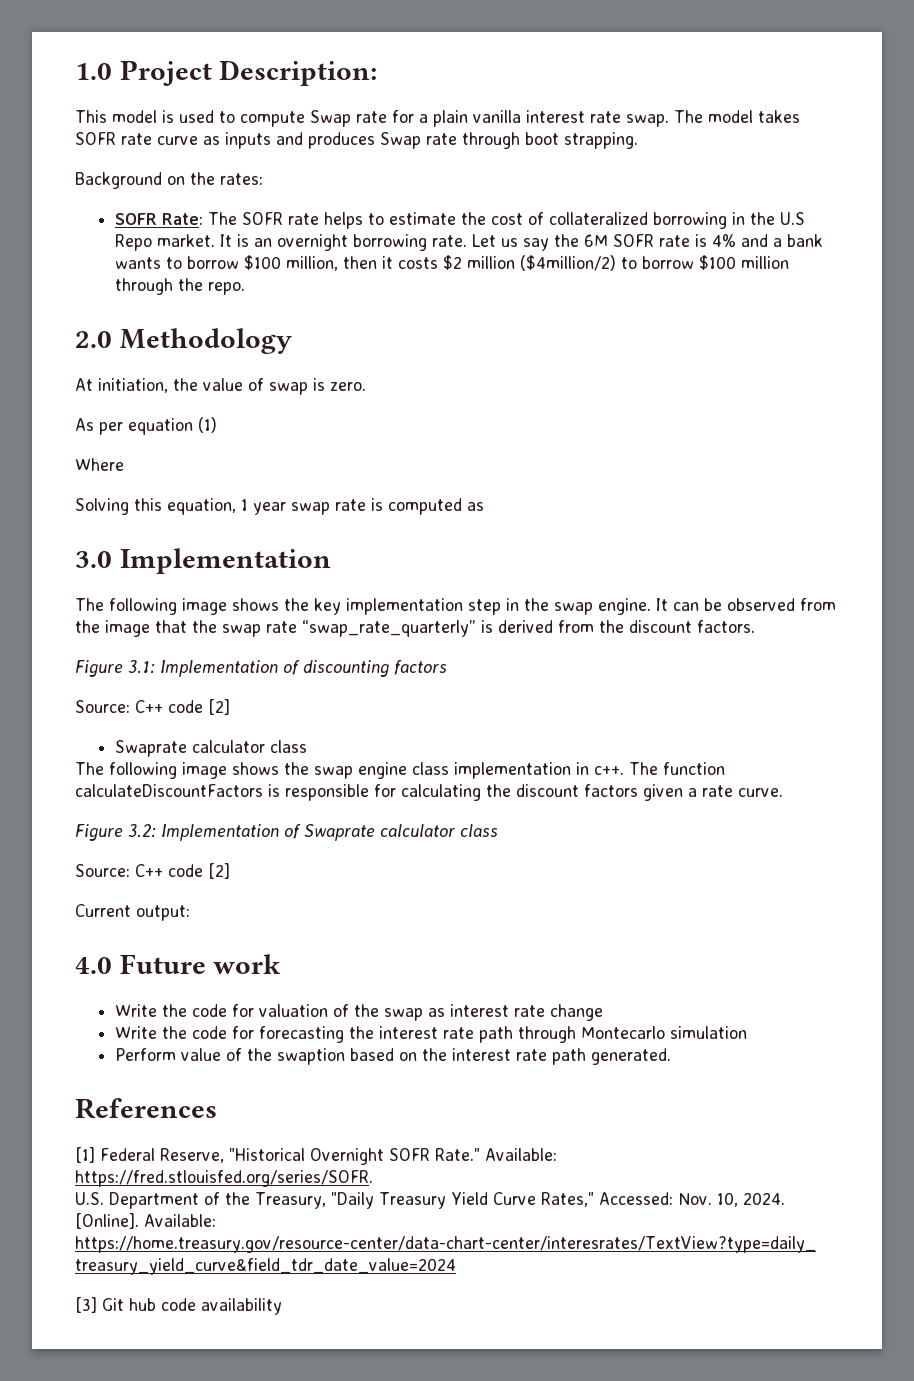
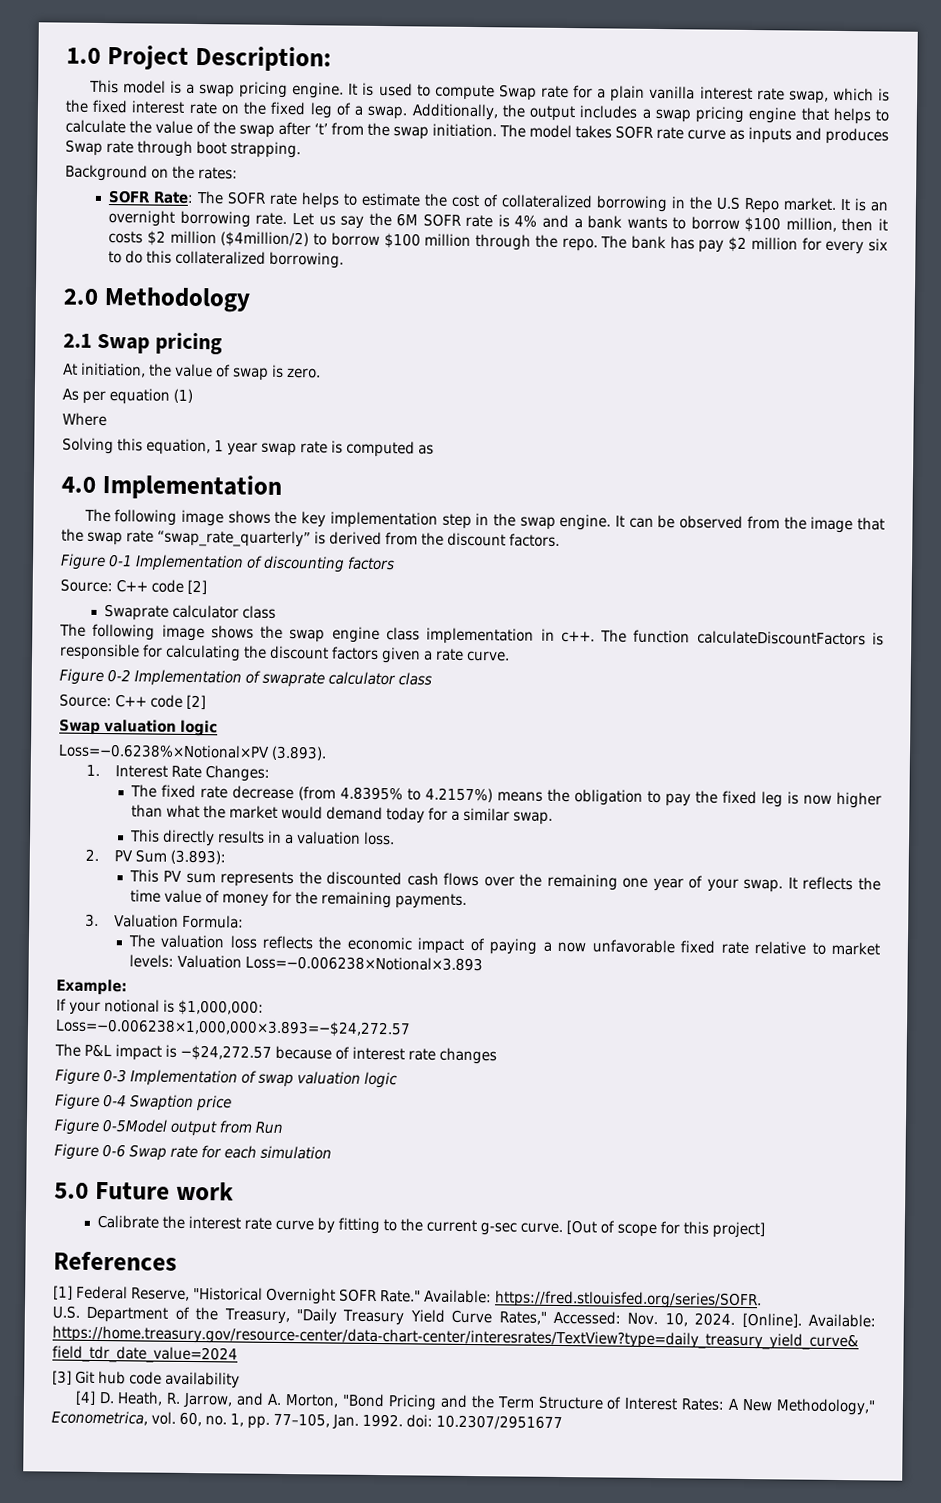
- This model is used to compute Swap rate for a plain vanilla interest rate swap.
+ This model is a swap pricing engine. It is used to compute Swap rate for a plain vanilla interest rate swap, which is the fixed interest rate on the fixed leg of a swap. Additionally, the output includes a swap pricing engine that helps to calculate the value of the swap after ‘t’ from the swap initiation.
+ The bank has pay $2 million for every six to do this collateralized borrowing.
+ 2.1 Swap pricing
- 3.0 Implementation
+ 4.0 Implementation
- Figure 3.1: Implementation of discounting factors
+ Figure 0-1 Implementation of discounting factors
- Figure 3.2: Implementation of Swaprate calculator class
+ Figure 0-2 Implementation of swaprate calculator class
- Current output:
- 4.0 Future work
- Write the code for valuation of the swap as interest rate change
- Write the code for forecasting the interest rate path through Montecarlo simulation
- Perform value of the swaption based on the interest rate path generated.
+ Swap valuation logic
+ Loss=−0.6238%×Notional×PV (3.893).
+ 1. Interest Rate Changes:
+ The fixed rate decrease (from 4.8395% to 4.2157%) means the obligation to pay the fixed leg is now higher than what the market would demand today for a similar swap.
+ This directly results in a valuation loss.
+ 2. PV Sum (3.893):
+ This PV sum represents the discounted cash flows over the remaining one year of your swap. It reflects the time value of money for the remaining payments.
+ 3. Valuation Formula:
+ The valuation loss reflects the economic impact of paying a now unfavorable fixed rate relative to market levels: Valuation Loss=−0.006238×Notional×3.893
+ Example:
+ If your notional is $1,000,000:
+ Loss=−0.006238×1,000,000×3.893=−$24,272.57
+ The P&L impact is −$24,272.57 because of interest rate changes
+ Figure 0-3 Implementation of swap valuation logic
+ Figure 0-4 Swaption price
+ Figure 0-5Model output from Run
+ Figure 0-6 Swap rate for each simulation
+ 5.0 Future work
+ Calibrate the interest rate curve by fitting to the current g-sec curve. [Out of scope for this project]
+ [4] D. Heath, R. Jarrow, and A. Morton, "Bond Pricing and the Term Structure of Interest Rates: A New Methodology," Econometrica, vol. 60, no. 1, pp. 77–105, Jan. 1992. doi: 10.2307/2951677

